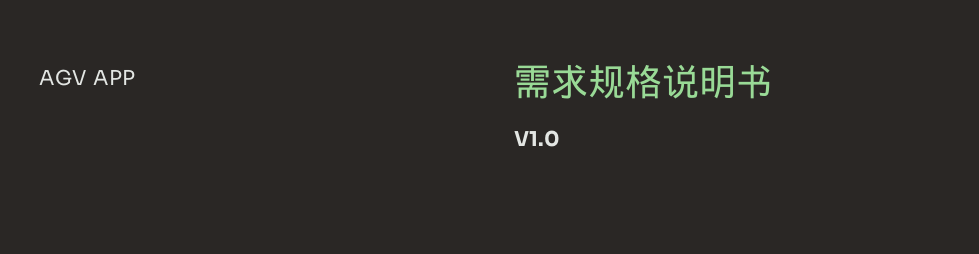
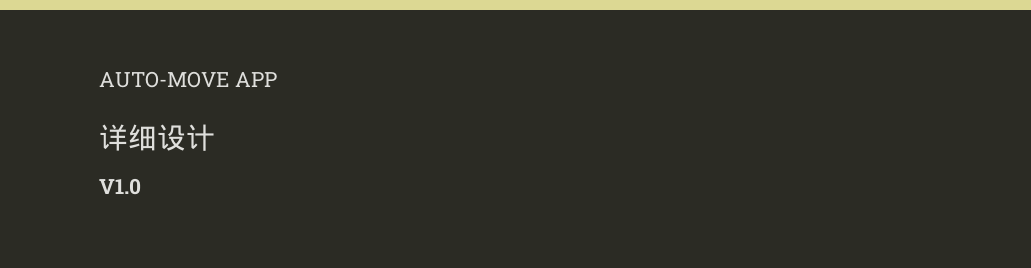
- AGV APP
+ AUTO-MOVE APP
- 需求规格说明书
+ 详细设计

